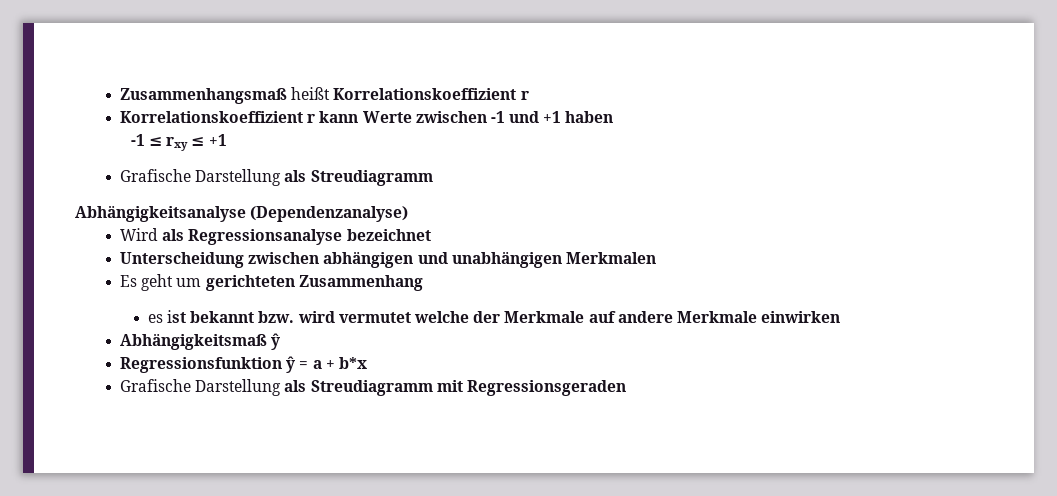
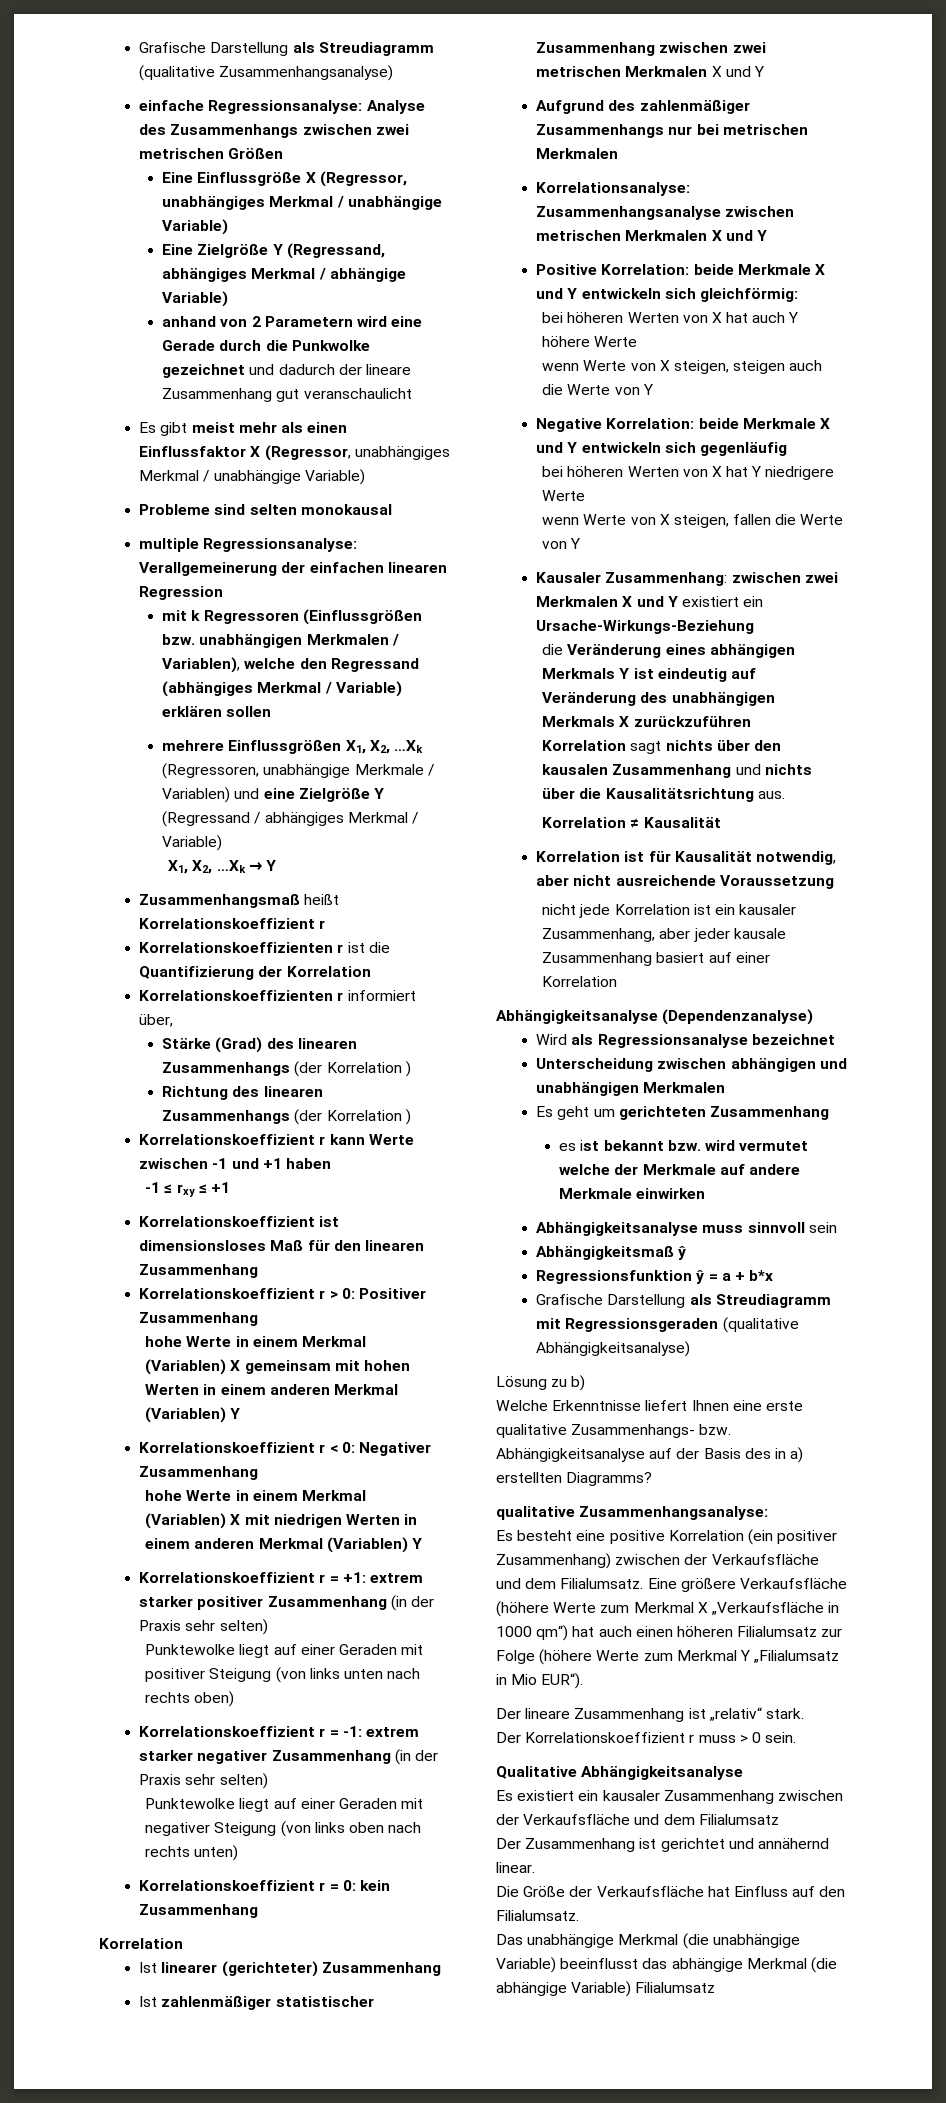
+ Grafische Darstellung als Streudiagramm (qualitative Zusammenhangsanalyse)
+ einfache Regressionsanalyse: Analyse des Zusammenhangs zwischen zwei metrischen Größen
+ Eine Einflussgröße X (Regressor, unabhängiges Merkmal / unabhängige Variable)
+ Eine Zielgröße Y (Regressand, abhängiges Merkmal / abhängige Variable)
+ anhand von 2 Parametern wird eine Gerade durch die Punkwolke gezeichnet und dadurch der lineare Zusammenhang gut veranschaulicht
+ Es gibt meist mehr als einen Einflussfaktor X (Regressor, unabhängiges Merkmal / unabhängige Variable)
+ Probleme sind selten monokausal
+ multiple Regressionsanalyse: Verallgemeinerung der einfachen linearen Regression
+ mit k Regressoren (Einflussgrößen bzw. unabhängigen Merkmalen / Variablen), welche den Regressand (abhängiges Merkmal / Variable) erklären sollen
+ mehrere Einflussgrößen X1, X2, …Xk (Regressoren, unabhängige Merkmale / Variablen) und eine Zielgröße Y (Regressand / abhängiges Merkmal / Variable)
+ X1, X2, …Xk → Y
  Zusammenhangsmaß heißt Korrelationskoeffizient r
+ Korrelationskoeffizienten r ist die Quantifizierung der Korrelation
+ Korrelationskoeffizienten r informiert über,
+ Stärke (Grad) des linearen Zusammenhangs (der Korrelation )
+ Richtung des linearen Zusammenhangs (der Korrelation )
  -1 ≤ rxy ≤ +1
- Grafische Darstellung als Streudiagramm
+ Korrelationskoeffizient ist dimensionsloses Maß für den linearen Zusammenhang
+ Korrelationskoeffizient r > 0: Positiver Zusammenhang
+ hohe Werte in einem Merkmal (Variablen) X gemeinsam mit hohen Werten in einem anderen Merkmal (Variablen) Y
+ Korrelationskoeffizient r < 0: Negativer Zusammenhang
+ hohe Werte in einem Merkmal (Variablen) X mit niedrigen Werten in einem anderen Merkmal (Variablen) Y
+ Korrelationskoeffizient r = +1: extrem starker positiver Zusammenhang (in der Praxis sehr selten)
+ Punktewolke liegt auf einer Geraden mit positiver Steigung (von links unten nach rechts oben)
+ Korrelationskoeffizient r = -1: extrem starker negativer Zusammenhang (in der Praxis sehr selten)
+ Punktewolke liegt auf einer Geraden mit negativer Steigung (von links oben nach rechts unten)
+ Korrelationskoeffizient r = 0: kein Zusammenhang
+ Korrelation
+ Ist linearer (gerichteter) Zusammenhang
+ Ist zahlenmäßiger statistischer Zusammenhang zwischen zwei metrischen Merkmalen X und Y
+ Aufgrund des zahlenmäßiger Zusammenhangs nur bei metrischen Merkmalen
+ Korrelationsanalyse: Zusammenhangsanalyse zwischen metrischen Merkmalen X und Y
+ Positive Korrelation: beide Merkmale X und Y entwickeln sich gleichförmig:
+ bei höheren Werten von X hat auch Y höhere Werte
+ wenn Werte von X steigen, steigen auch die Werte von Y
+ Negative Korrelation: beide Merkmale X und Y entwickeln sich gegenläufig
+ bei höheren Werten von X hat Y niedrigere Werte
+ wenn Werte von X steigen, fallen die Werte von Y
+ Kausaler Zusammenhang: zwischen zwei Merkmalen X und Y existiert ein Ursache-Wirkungs-Beziehung
+ die Veränderung eines abhängigen Merkmals Y ist eindeutig auf Veränderung des unabhängigen Merkmals X zurückzuführen
+ Korrelation sagt nichts über den kausalen Zusammenhang und nichts über die Kausalitätsrichtung aus.
+ Korrelation ≠ Kausalität
+ Korrelation ist für Kausalität notwendig, aber nicht ausreichende Voraussetzung
+ nicht jede Korrelation ist ein kausaler Zusammenhang, aber jeder kausale Zusammenhang basiert auf einer Korrelation
+ Abhängigkeitsanalyse muss sinnvoll sein
- Grafische Darstellung als Streudiagramm mit Regressionsgeraden
+ Grafische Darstellung als Streudiagramm mit Regressionsgeraden (qualitative Abhängigkeitsanalyse)
+ Lösung zu b)
+ Welche Erkenntnisse liefert Ihnen eine erste qualitative Zusammenhangs- bzw. Abhängigkeitsanalyse auf der Basis des in a) erstellten Diagramms?
+ qualitative Zusammenhangsanalyse:
+ Es besteht eine positive Korrelation (ein positiver Zusammenhang) zwischen der Verkaufsfläche und dem Filialumsatz. Eine größere Verkaufsfläche (höhere Werte zum Merkmal X „Verkaufsfläche in 1000 qm“) hat auch einen höheren Filialumsatz zur Folge (höhere Werte zum Merkmal Y „Filialumsatz in Mio EUR“).
+ Der lineare Zusammenhang ist „relativ“ stark.
+ Der Korrelationskoeffizient r muss > 0 sein.
+ Qualitative Abhängigkeitsanalyse
+ Es existiert ein kausaler Zusammenhang zwischen der Verkaufsfläche und dem Filialumsatz
+ Der Zusammenhang ist gerichtet und annähernd linear.
+ Die Größe der Verkaufsfläche hat Einfluss auf den Filialumsatz.
+ Das unabhängige Merkmal (die unabhängige Variable) beeinflusst das abhängige Merkmal (die abhängige Variable) Filialumsatz

